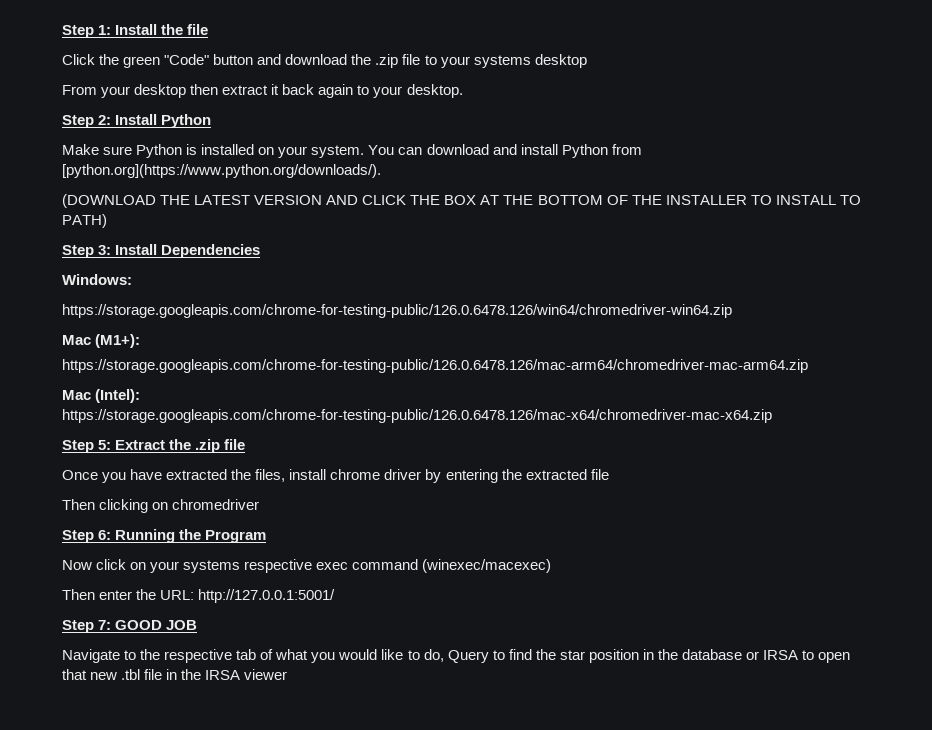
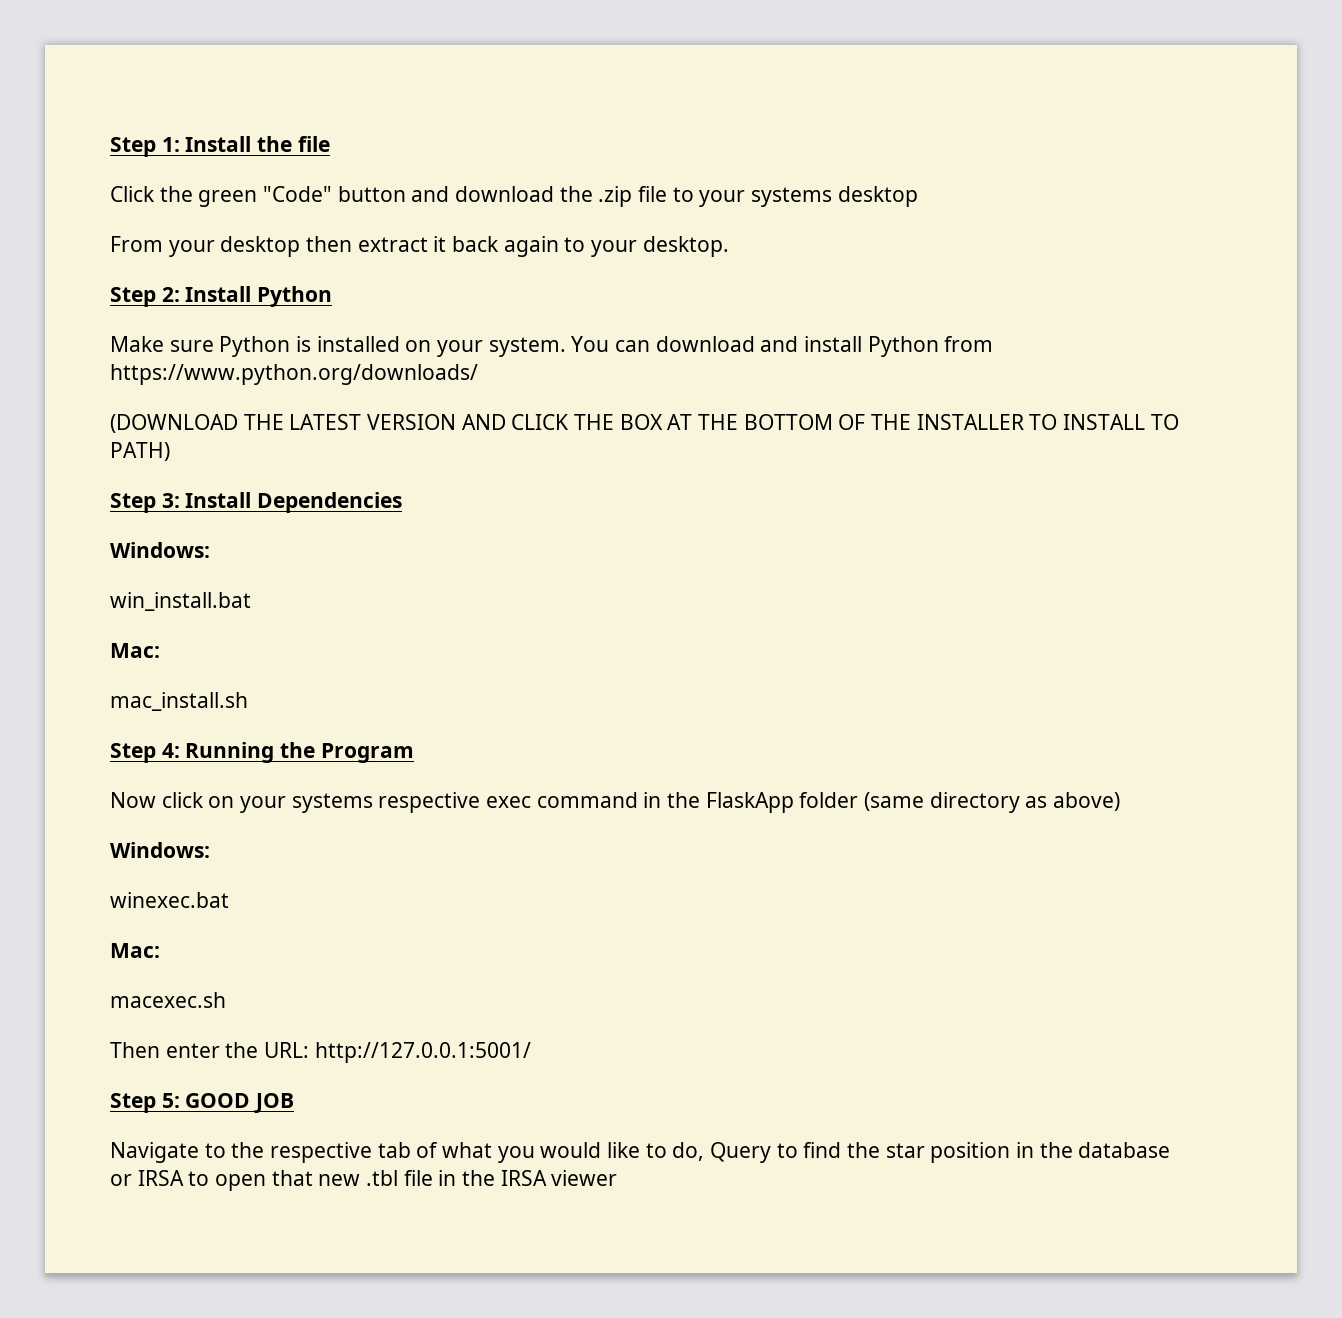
- You can download and install Python from [python.org](https://www.python.org/downloads/).
+ You can download and install Python from https://www.python.org/downloads/
- https://storage.googleapis.com/chrome-for-testing-public/126.0.6478.126/win64/chromedriver-win64.zip
- Mac (M1+):
- https://storage.googleapis.com/chrome-for-testing-public/126.0.6478.126/mac-arm64/chromedriver-mac-arm64.zip
- Mac (Intel):
- https://storage.googleapis.com/chrome-for-testing-public/126.0.6478.126/mac-x64/chromedriver-mac-x64.zip
- Step 5: Extract the .zip file
- Once you have extracted the files, install chrome driver by entering the extracted file
- Then clicking on chromedriver
- Step 6: Running the Program
+ win_install.bat
+ Mac:
+ mac_install.sh
+ Step 4: Running the Program
- Now click on your systems respective exec command (winexec/macexec)
+ Now click on your systems respective exec command in the FlaskApp folder (same directory as above)
+ Windows:
+ winexec.bat
+ Mac:
+ macexec.sh
- Step 7: GOOD JOB
+ Step 5: GOOD JOB

